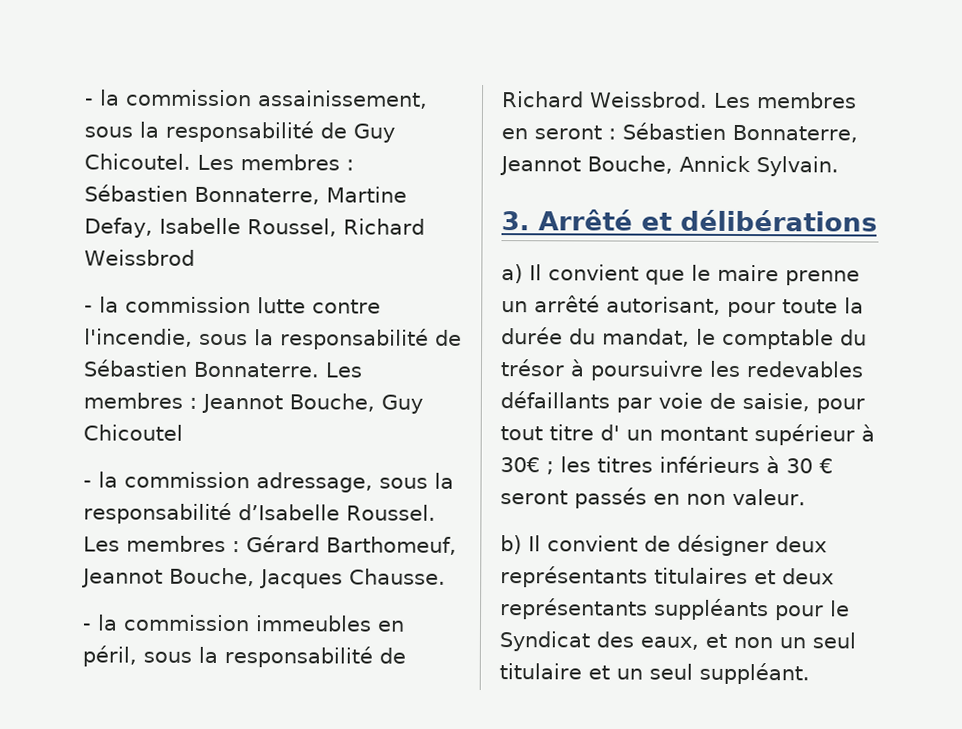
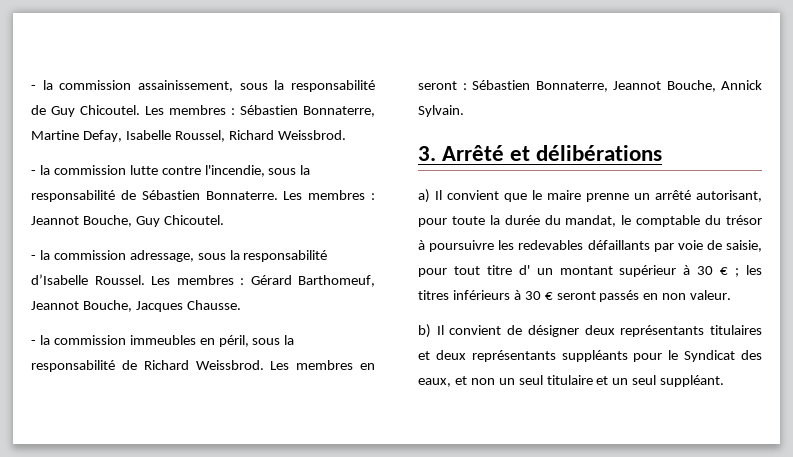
- Les membres : Sébastien Bonnaterre, Martine Defay, Isabelle Roussel, Richard Weissbrod
+ Les membres : Sébastien Bonnaterre, Martine Defay, Isabelle Roussel, Richard Weissbrod.
- Les membres : Jeannot Bouche, Guy Chicoutel
+ Les membres : Jeannot Bouche, Guy Chicoutel.
- a) Il convient que le maire prenne un arrêté autorisant, pour toute la durée du mandat, le comptable du trésor à poursuivre les redevables défaillants par voie de saisie, pour tout titre d' un montant supérieur à 30€ ; les titres inférieurs à 30 € seront passés en non valeur.
+ a) Il convient que le maire prenne un arrêté autorisant, pour toute la durée du mandat, le comptable du trésor à poursuivre les redevables défaillants par voie de saisie, pour tout titre d' un montant supérieur à 30 € ; les titres inférieurs à 30 € seront passés en non valeur.

